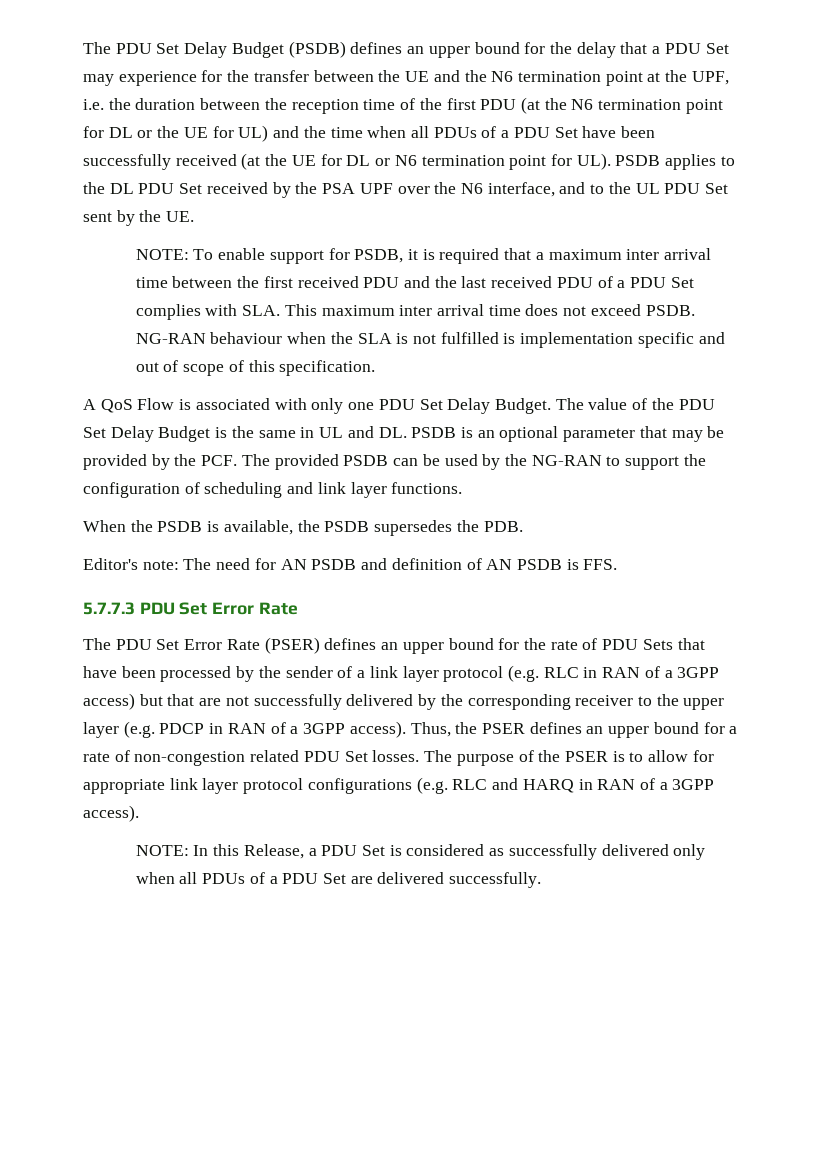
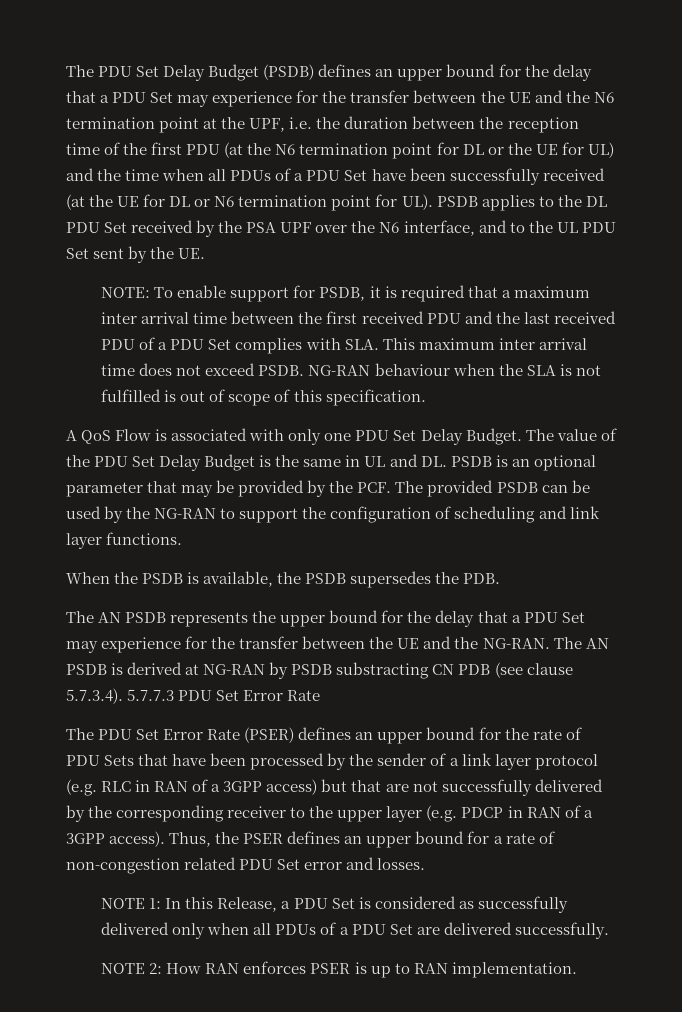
- NG-RAN behaviour when the SLA is not fulfilled is implementation specific and out of scope of this specification.
+ NG-RAN behaviour when the SLA is not fulfilled is out of scope of this specification.
- Editor's note: The need for AN PSDB and definition of AN PSDB is FFS.
- 5.7.7.3 PDU Set Error Rate
+ The AN PSDB represents the upper bound for the delay that a PDU Set may experience for the transfer between the UE and the NG-RAN. The AN PSDB is derived at NG-RAN by PSDB substracting CN PDB (see clause 5.7.3.4). 5.7.7.3 PDU Set Error Rate
- Thus, the PSER defines an upper bound for a rate of non-congestion related PDU Set losses. The purpose of the PSER is to allow for appropriate link layer protocol configurations (e.g. RLC and HARQ in RAN of a 3GPP access).
- NOTE: In this Release, a PDU Set is considered as successfully delivered only when all PDUs of a PDU Set are delivered successfully.
+ Thus, the PSER defines an upper bound for a rate of non-congestion related PDU Set error and losses.
+ NOTE 1: In this Release, a PDU Set is considered as successfully delivered only when all PDUs of a PDU Set are delivered successfully.
+ NOTE 2: How RAN enforces PSER is up to RAN implementation.

